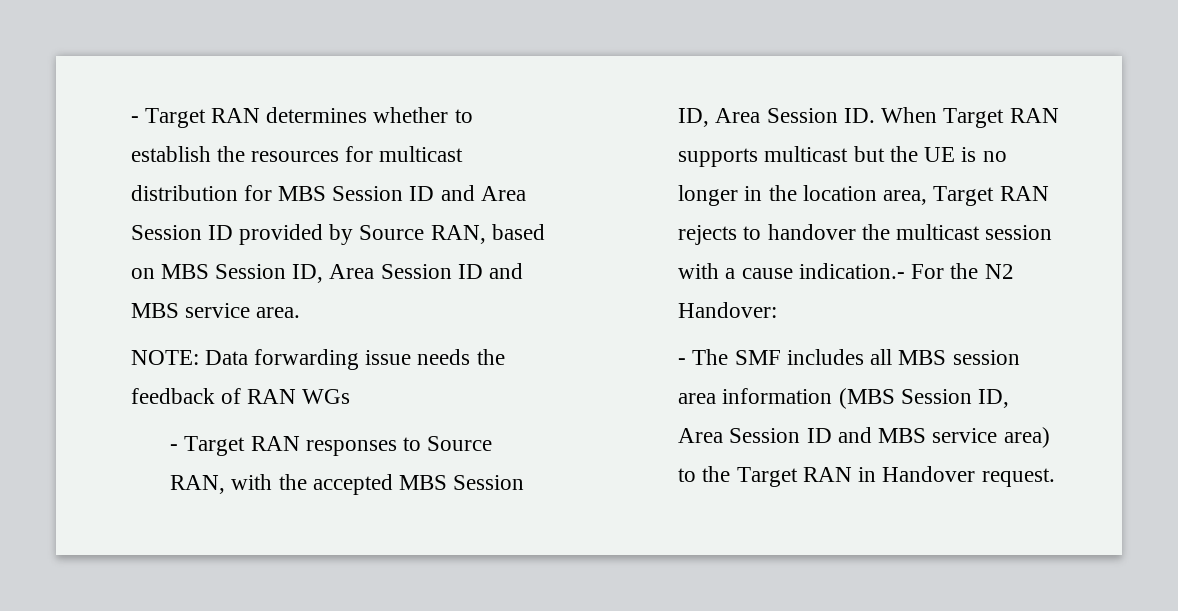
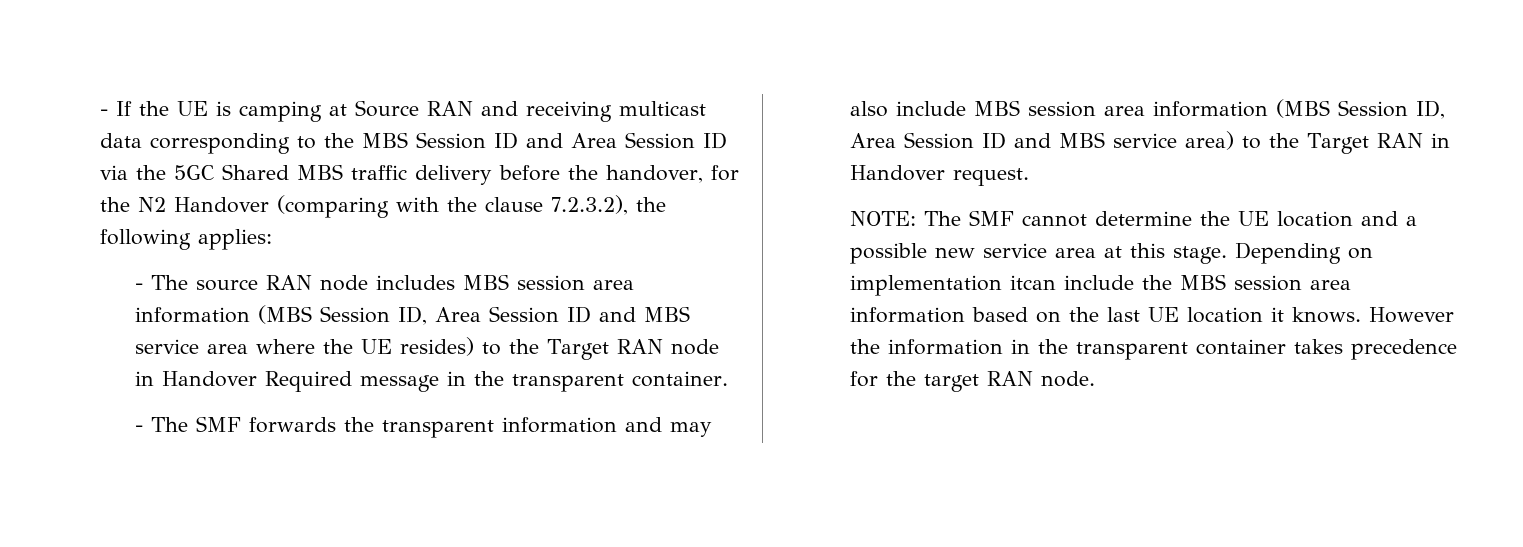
- - Target RAN determines whether to establish the resources for multicast distribution for MBS Session ID and Area Session ID provided by Source RAN, based on MBS Session ID, Area Session ID and MBS service area.
- NOTE: Data forwarding issue needs the feedback of RAN WGs
- - Target RAN responses to Source RAN, with the accepted MBS Session ID, Area Session ID. When Target RAN supports multicast but the UE is no longer in the location area, Target RAN rejects to handover the multicast session with a cause indication.- For the N2 Handover:
- - The SMF includes all MBS session area information (MBS Session ID, Area Session ID and MBS service area) to the Target RAN in Handover request.
+ - If the UE is camping at Source RAN and receiving multicast data corresponding to the MBS Session ID and Area Session ID via the 5GC Shared MBS traffic delivery before the handover, for the N2 Handover (comparing with the clause 7.2.3.2), the following applies:
+ - The source RAN node includes MBS session area information (MBS Session ID, Area Session ID and MBS service area where the UE resides) to the Target RAN node in Handover Required message in the transparent container.
+ - The SMF forwards the transparent information and may also include MBS session area information (MBS Session ID, Area Session ID and MBS service area) to the Target RAN in Handover request.
+ NOTE: The SMF cannot determine the UE location and a possible new service area at this stage. Depending on implementation itcan include the MBS session area information based on the last UE location it knows. However the information in the transparent container takes precedence for the target RAN node.

